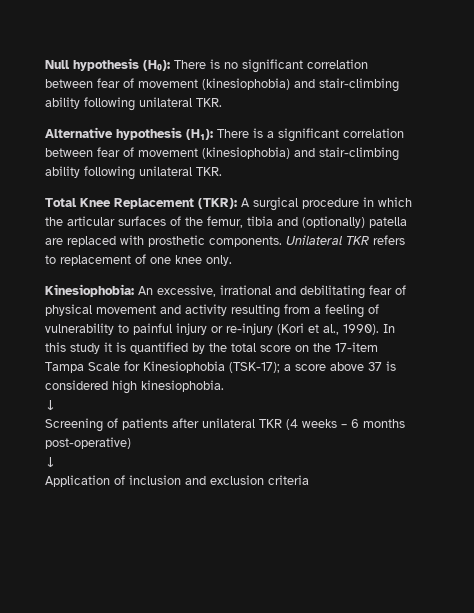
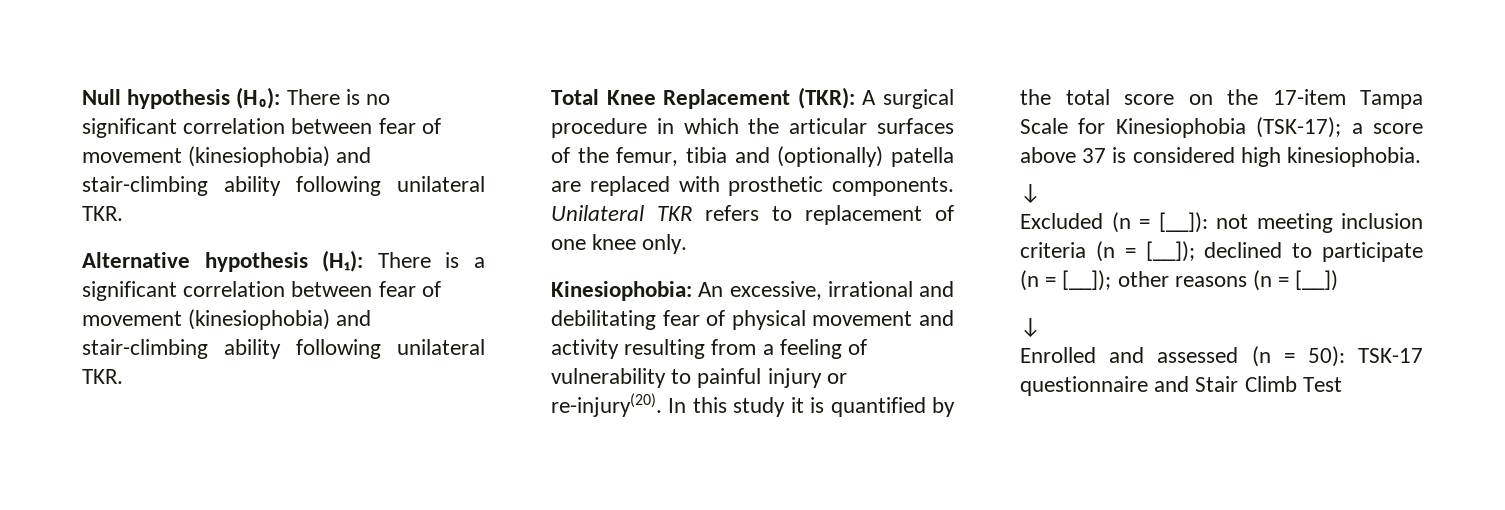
- Kinesiophobia: An excessive, irrational and debilitating fear of physical movement and activity resulting from a feeling of vulnerability to painful injury or re-injury (Kori et al., 1990).
+ Kinesiophobia: An excessive, irrational and debilitating fear of physical movement and activity resulting from a feeling of vulnerability to painful injury or re-injury(20).
- Screening of patients after unilateral TKR (4 weeks – 6 months post-operative)
+ Excluded (n = [__]): not meeting inclusion criteria (n = [__]); declined to participate (n = [__]); other reasons (n = [__])
  ↓
- Application of inclusion and exclusion criteria
+ Enrolled and assessed (n = 50): TSK-17 questionnaire and Stair Climb Test

